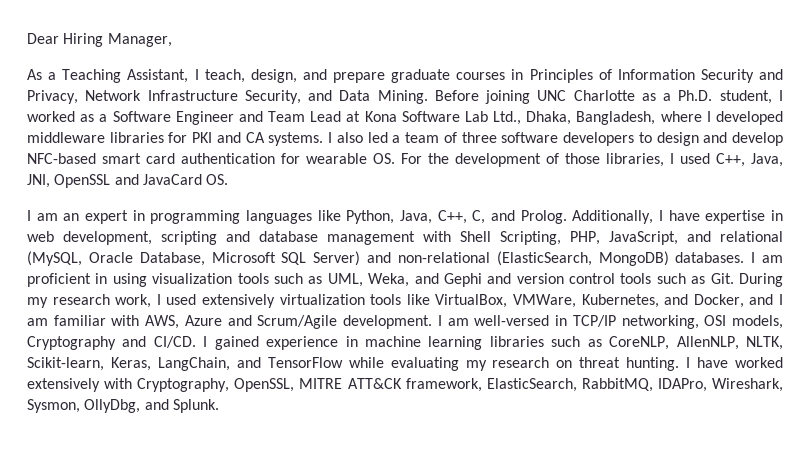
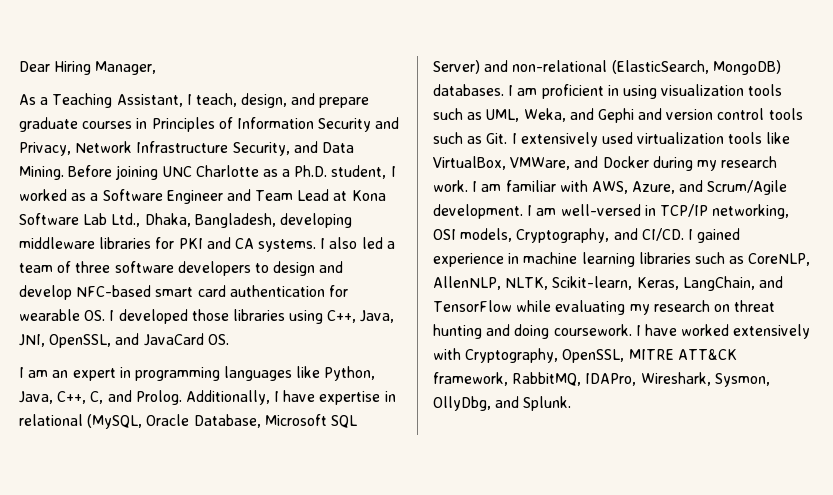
- Before joining UNC Charlotte as a Ph.D. student, I worked as a Software Engineer and Team Lead at Kona Software Lab Ltd., Dhaka, Bangladesh, where I developed middleware libraries for PKI and CA systems.
+ Before joining UNC Charlotte as a Ph.D. student, I worked as a Software Engineer and Team Lead at Kona Software Lab Ltd., Dhaka, Bangladesh, developing middleware libraries for PKI and CA systems.
- I also led a team of three software developers to design and develop NFC-based smart card authentication for wearable OS. For the development of those libraries, I used C++, Java, JNI, OpenSSL and JavaCard OS.
+ I also led a team of three software developers to design and develop NFC-based smart card authentication for wearable OS. I developed those libraries using C++, Java, JNI, OpenSSL, and JavaCard OS.
- Additionally, I have expertise in web development, scripting and database management with Shell Scripting, PHP, JavaScript, and relational (MySQL, Oracle Database, Microsoft SQL Server) and non-relational (ElasticSearch, MongoDB) databases.
+ Additionally, I have expertise in relational (MySQL, Oracle Database, Microsoft SQL Server) and non-relational (ElasticSearch, MongoDB) databases.
- I am proficient in using visualization tools such as UML, Weka, and Gephi and version control tools such as Git. During my research work, I used extensively virtualization tools like VirtualBox, VMWare, Kubernetes, and Docker, and I am familiar with AWS, Azure and Scrum/Agile development.
+ I am proficient in using visualization tools such as UML, Weka, and Gephi and version control tools such as Git. I extensively used virtualization tools like VirtualBox, VMWare, and Docker during my research work. I am familiar with AWS, Azure, and Scrum/Agile development.
- I am well-versed in TCP/IP networking, OSI models, Cryptography and CI/CD.
+ I am well-versed in TCP/IP networking, OSI models, Cryptography, and CI/CD.
- I gained experience in machine learning libraries such as CoreNLP, AllenNLP, NLTK, Scikit-learn, Keras, LangChain, and TensorFlow while evaluating my research on threat hunting.
+ I gained experience in machine learning libraries such as CoreNLP, AllenNLP, NLTK, Scikit-learn, Keras, LangChain, and TensorFlow while evaluating my research on threat hunting and doing coursework.
- I have worked extensively with Cryptography, OpenSSL, MITRE ATT&CK framework, ElasticSearch, RabbitMQ, IDAPro, Wireshark, Sysmon, OllyDbg, and Splunk.
+ I have worked extensively with Cryptography, OpenSSL, MITRE ATT&CK framework, RabbitMQ, IDAPro, Wireshark, Sysmon, OllyDbg, and Splunk.

